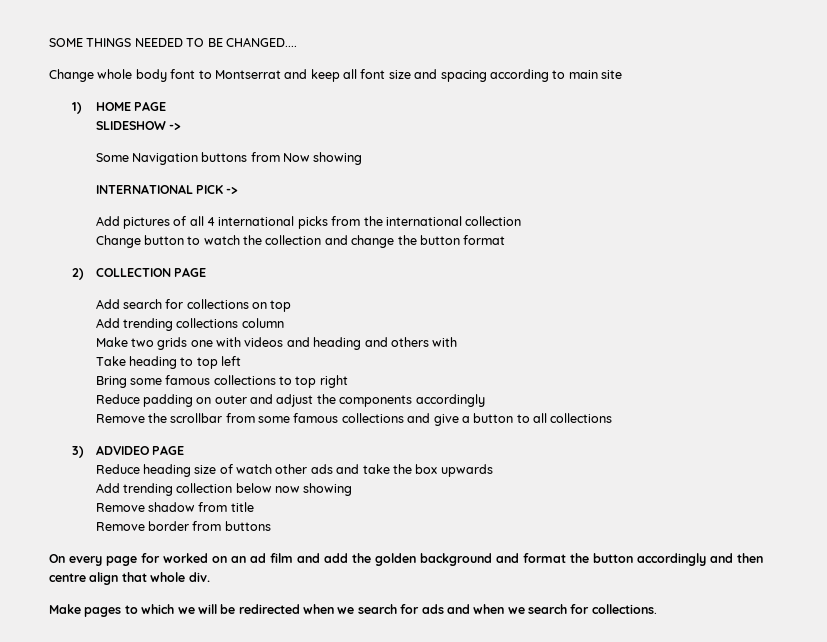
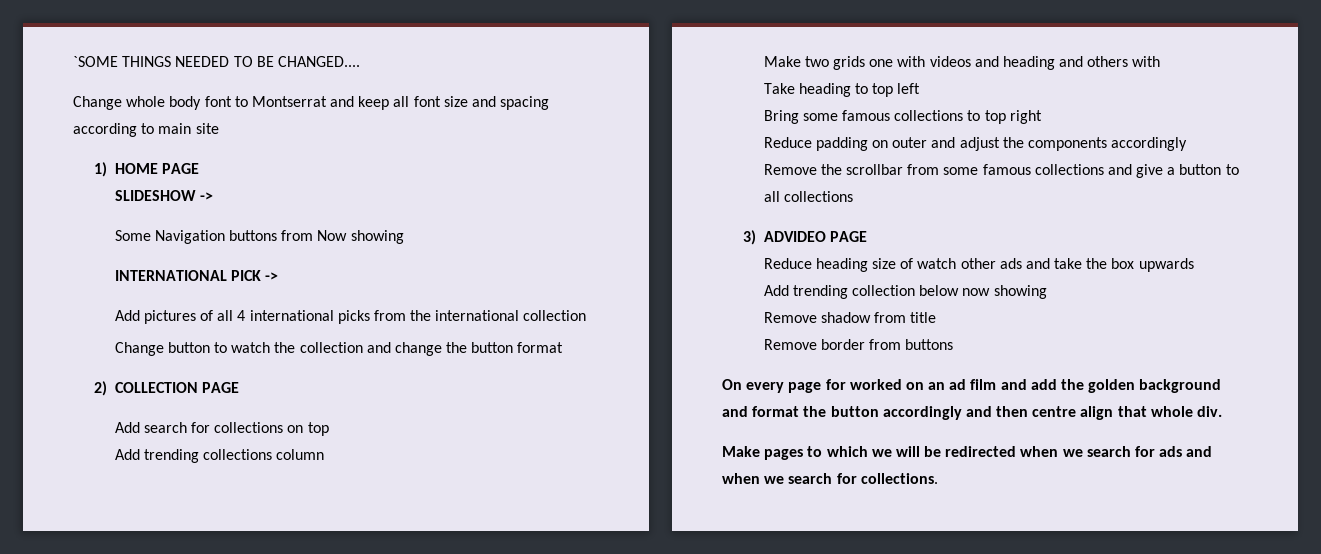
- SOME THINGS NEEDED TO BE CHANGED....
+ `SOME THINGS NEEDED TO BE CHANGED....

